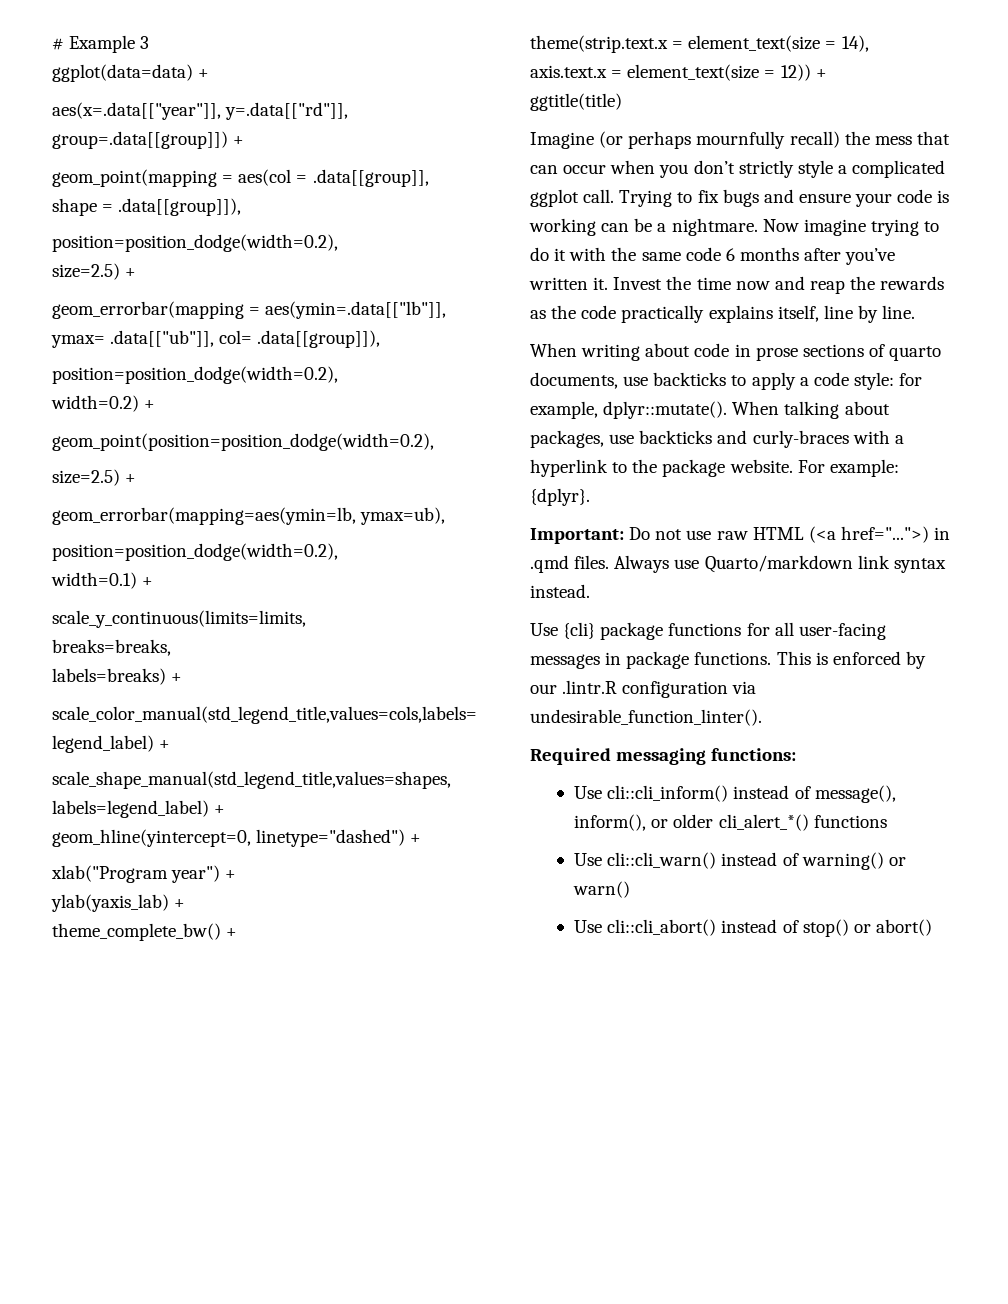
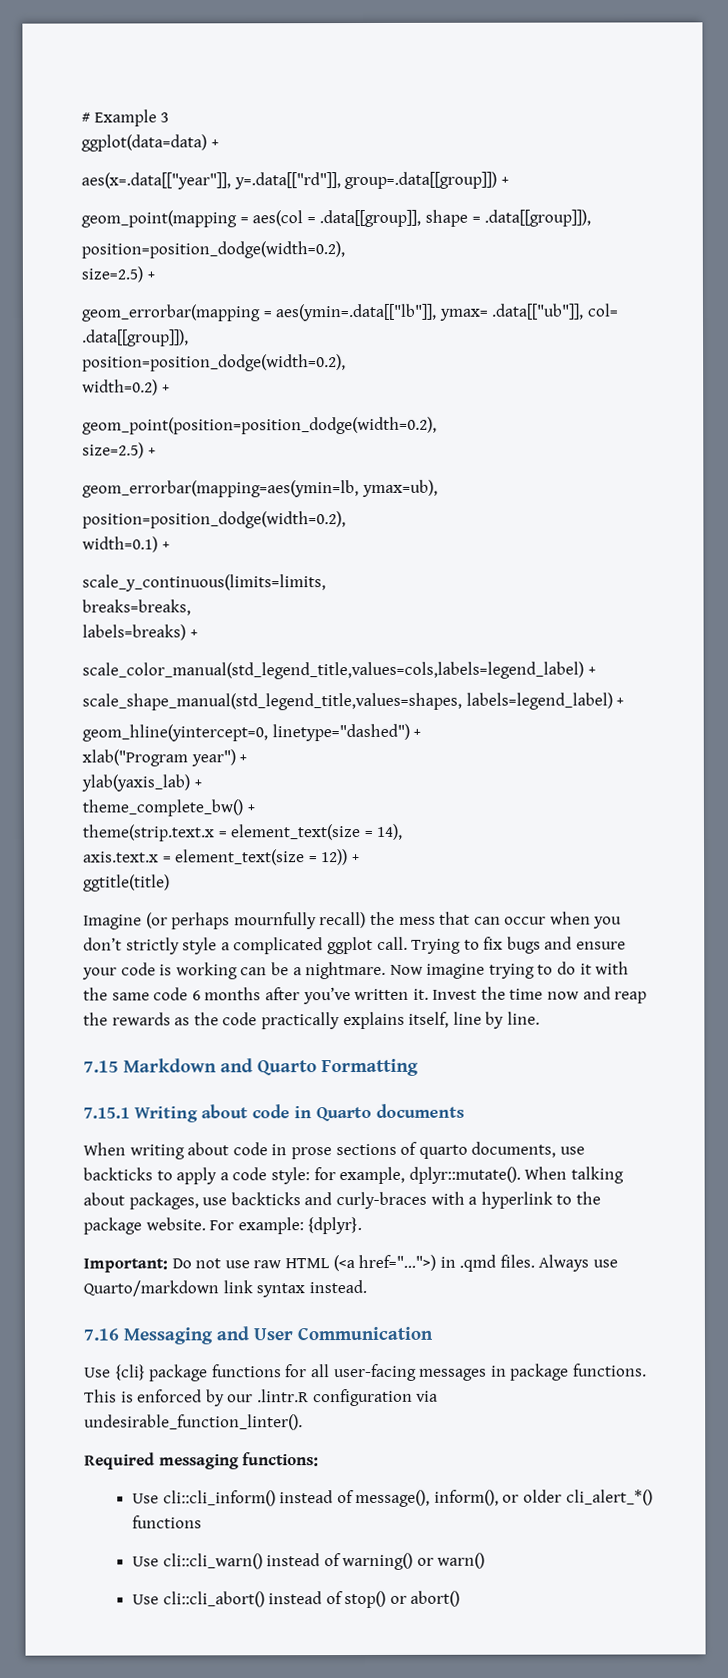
+ 7.15 Markdown and Quarto Formatting
+ 7.15.1 Writing about code in Quarto documents
+ 7.16 Messaging and User Communication

